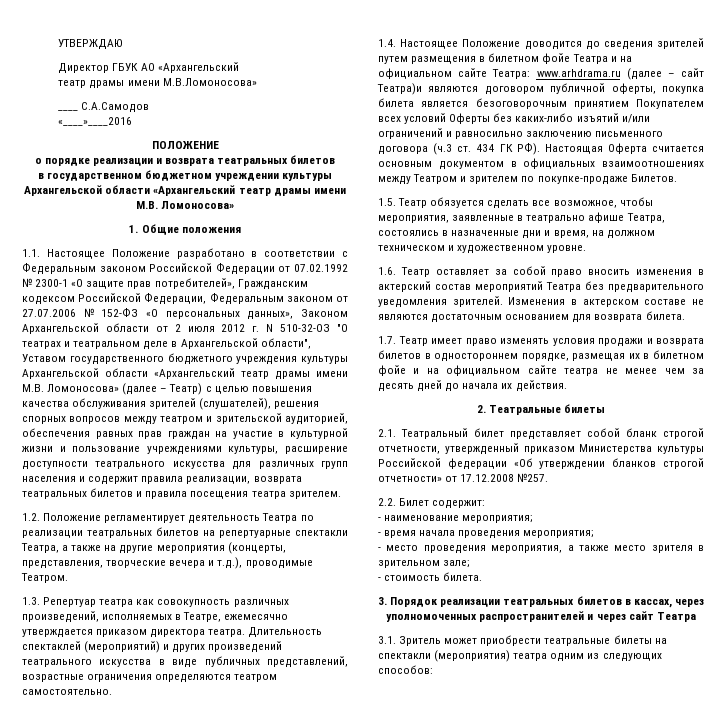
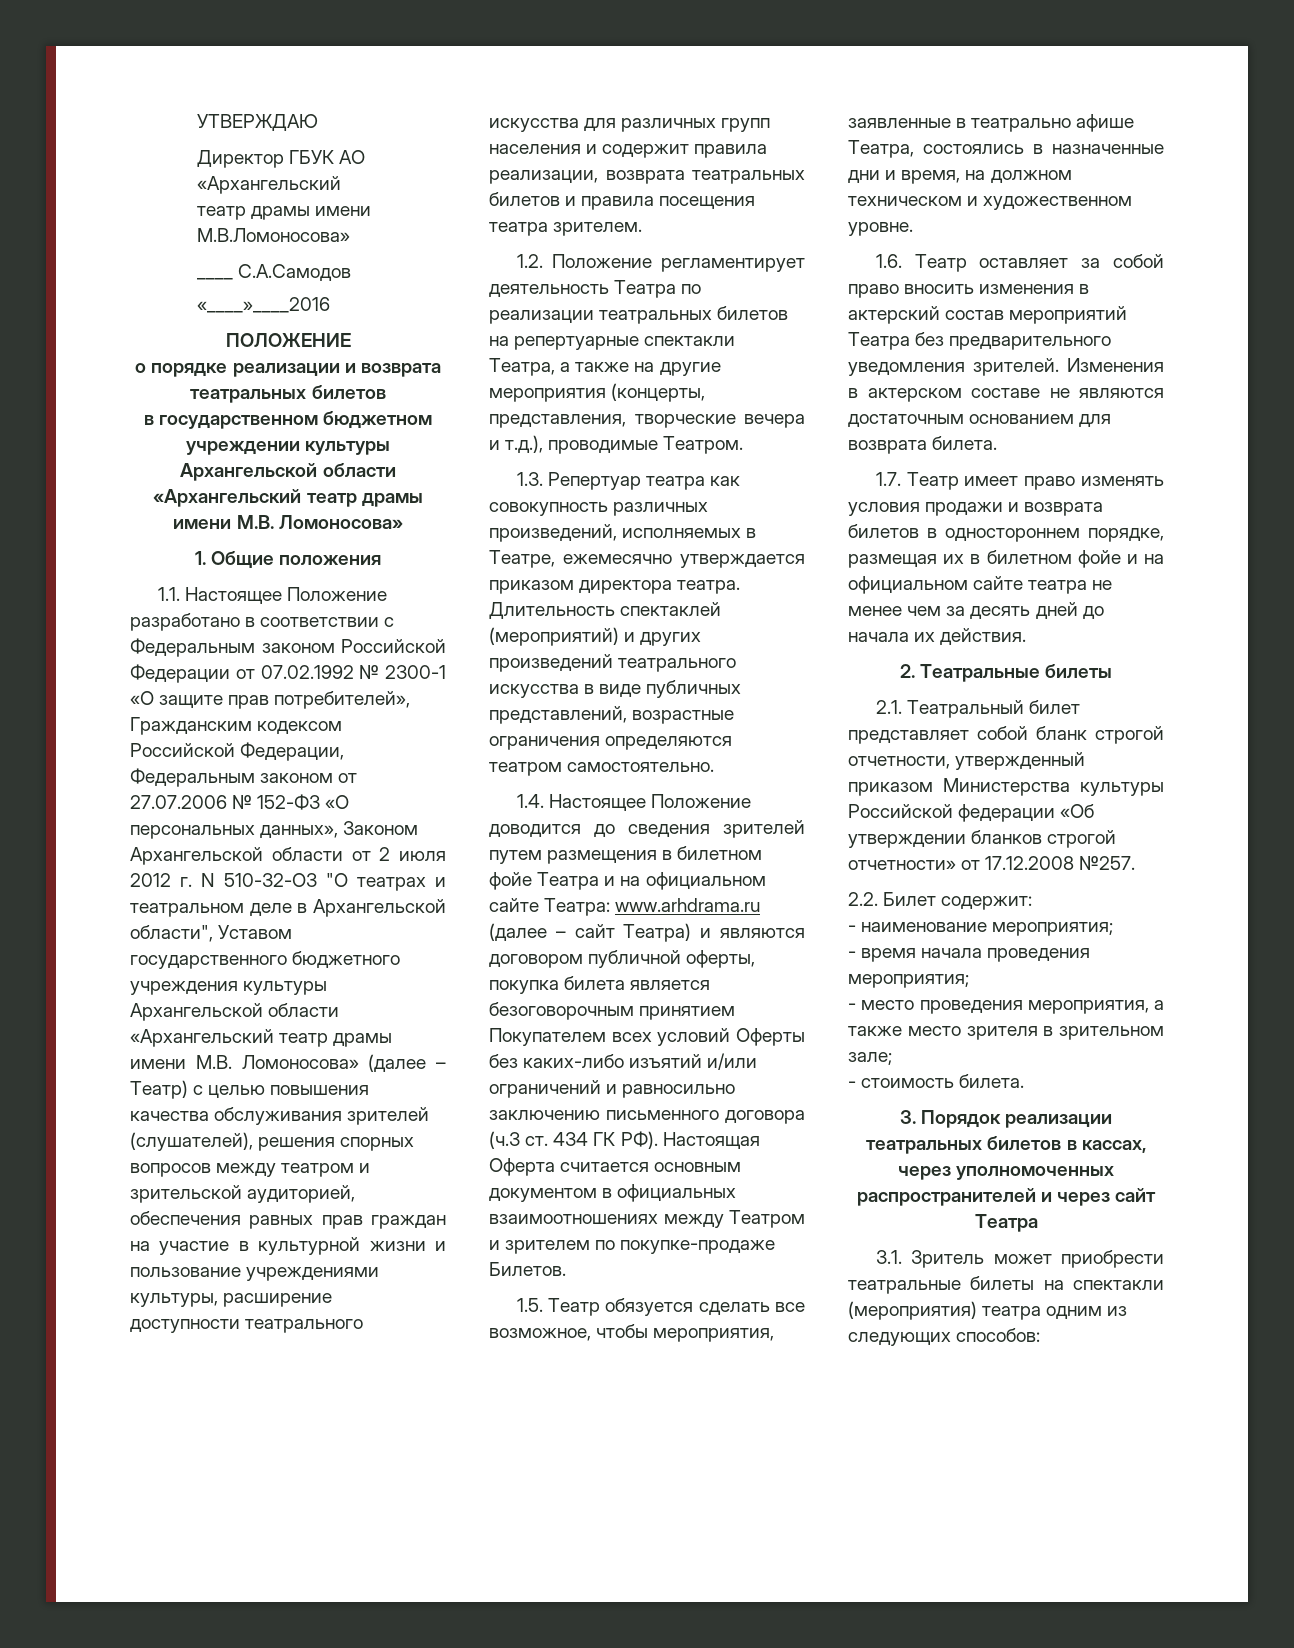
- www.arhdrama.ru (далее – сайт Театра)и являются договором публичной оферты, покупка билета является безоговорочным принятием Покупателем всех условий Оферты без каких-либо изъятий и/или ограничений и равносильно заключению письменного договора (ч.3 ст. 434 ГК РФ). Настоящая Оферта считается основным документом в официальных взаимоотношениях между Театром и зрителем по покупке-продаже Билетов.
+ www.arhdrama.ru (далее – сайт Театра) и являются договором публичной оферты, покупка билета является безоговорочным принятием Покупателем всех условий Оферты без каких-либо изъятий и/или ограничений и равносильно заключению письменного договора (ч.3 ст. 434 ГК РФ). Настоящая Оферта считается основным документом в официальных взаимоотношениях между Театром и зрителем по покупке-продаже Билетов.

